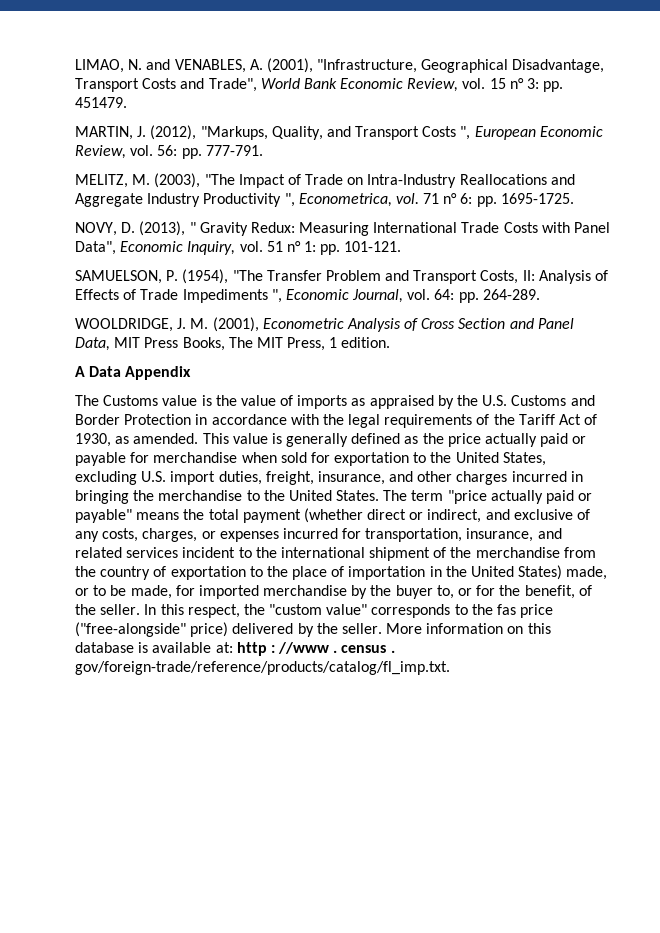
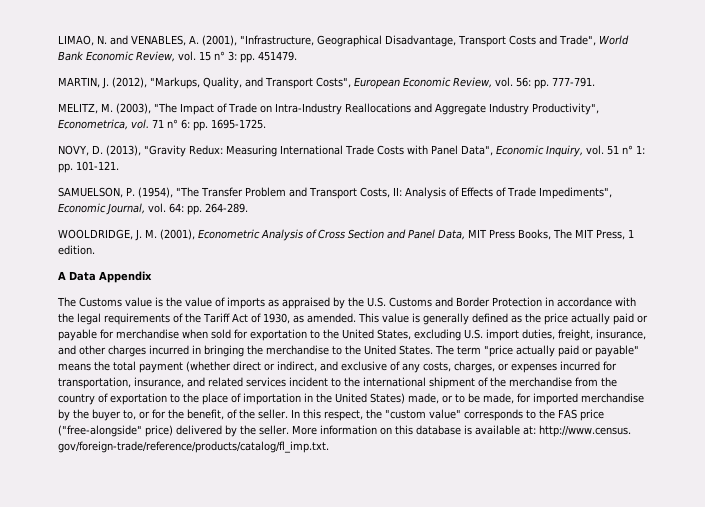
- MARTIN, J. (2012), "Markups, Quality, and Transport Costs ", European Economic Review, vol. 56: pp. 777-791.
+ MARTIN, J. (2012), "Markups, Quality, and Transport Costs", European Economic Review, vol. 56: pp. 777-791.
- MELITZ, M. (2003), "The Impact of Trade on Intra-Industry Reallocations and Aggregate Industry Productivity ", Econometrica, vol. 71 n° 6: pp. 1695-1725.
+ MELITZ, M. (2003), "The Impact of Trade on Intra-Industry Reallocations and Aggregate Industry Productivity", Econometrica, vol. 71 n° 6: pp. 1695-1725.
- NOVY, D. (2013), " Gravity Redux: Measuring International Trade Costs with Panel Data", Economic Inquiry, vol. 51 n° 1: pp. 101-121.
+ NOVY, D. (2013), "Gravity Redux: Measuring International Trade Costs with Panel Data", Economic Inquiry, vol. 51 n° 1: pp. 101-121.
- SAMUELSON, P. (1954), "The Transfer Problem and Transport Costs, II: Analysis of Effects of Trade Impediments ", Economic Journal, vol. 64: pp. 264-289.
+ SAMUELSON, P. (1954), "The Transfer Problem and Transport Costs, II: Analysis of Effects of Trade Impediments", Economic Journal, vol. 64: pp. 264-289.
- In this respect, the "custom value" corresponds to the fas price ("free-alongside" price) delivered by the seller.
+ In this respect, the "custom value" corresponds to the FAS price ("free-alongside" price) delivered by the seller.
- More information on this database is available at: http : //www . census . gov/foreign-trade/reference/products/catalog/fl_imp.txt.
+ More information on this database is available at: http://www.census. gov/foreign-trade/reference/products/catalog/fl_imp.txt.

